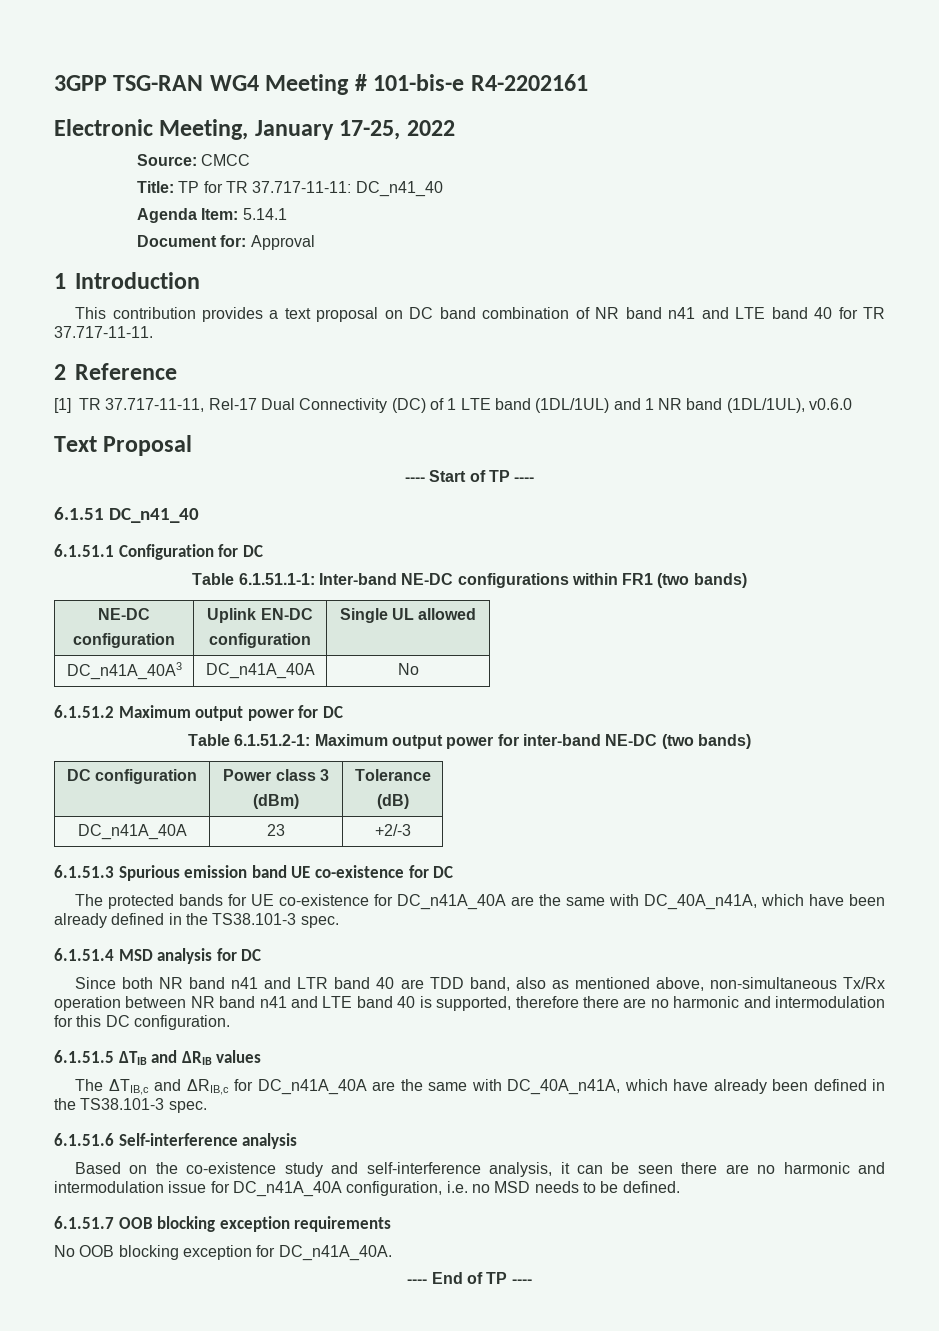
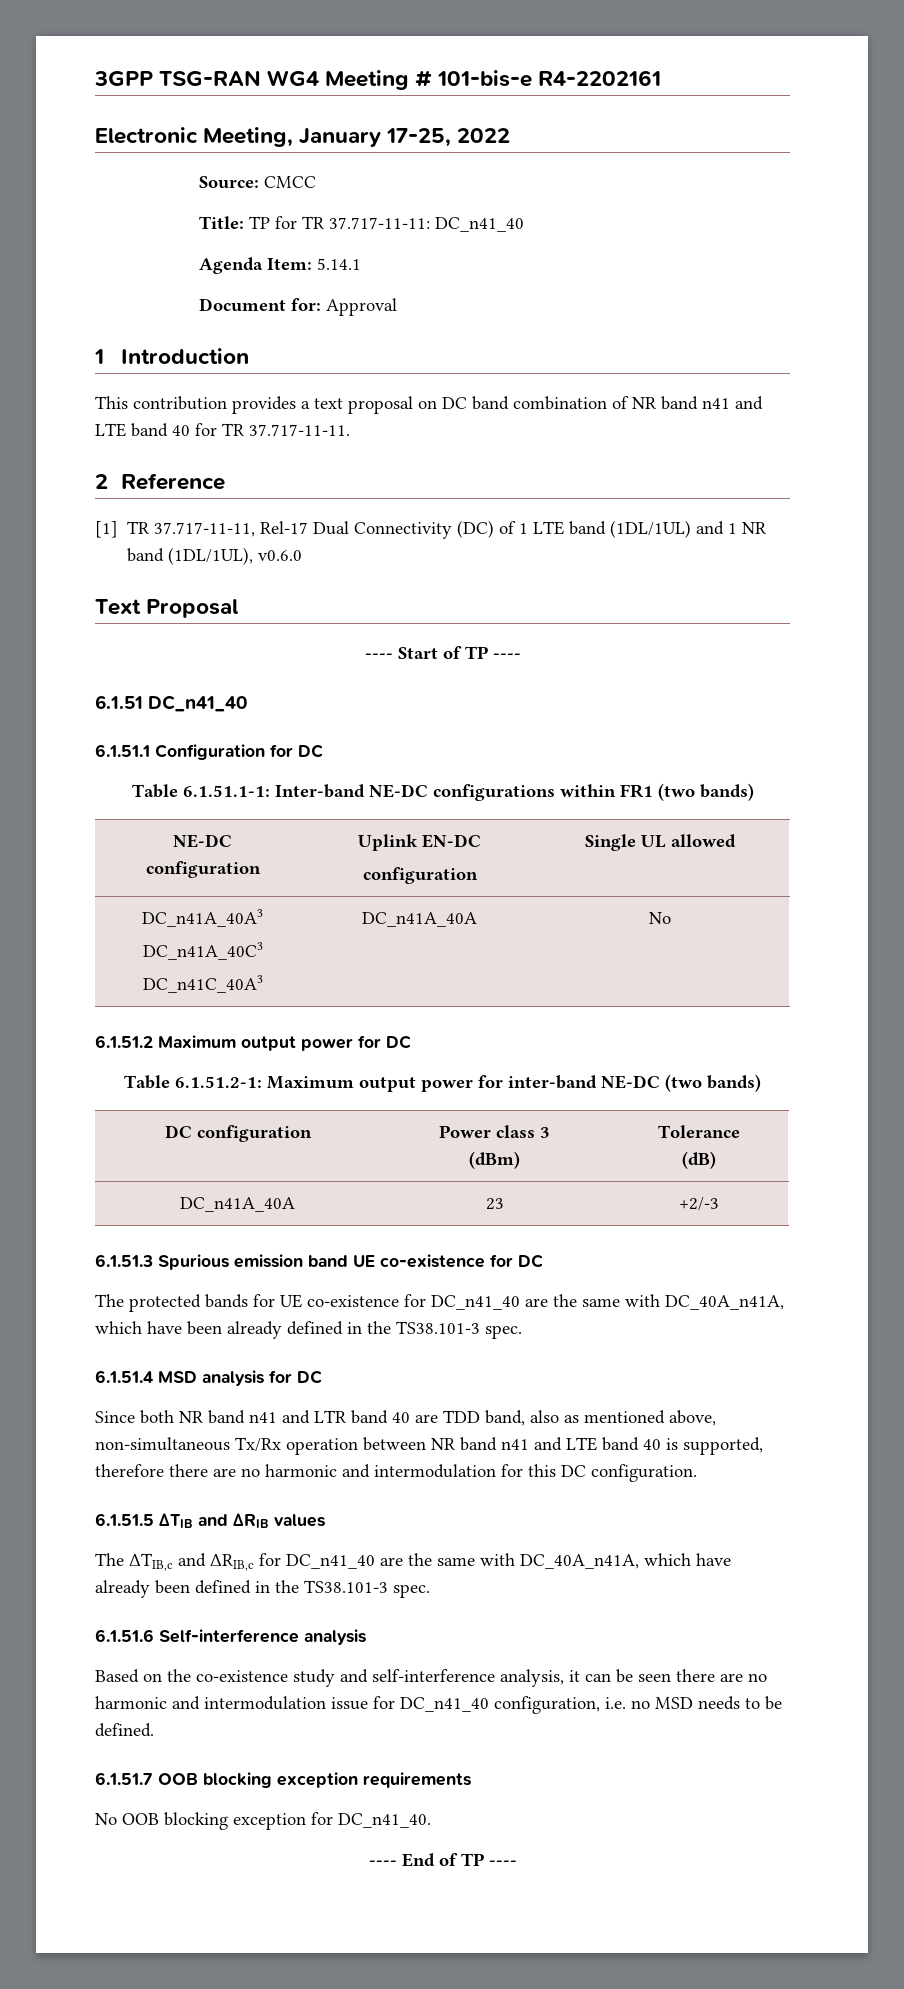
- DC_n41A_40A3 | DC_n41A_40A | No
+ DC_n41A_40A3
+ DC_n41A_40C3
+ DC_n41C_40A3 | DC_n41A_40A | No
- The protected bands for UE co-existence for DC_n41A_40A are the same with DC_40A_n41A, which have been already defined in the TS38.101-3 spec.
+ The protected bands for UE co-existence for DC_n41_40 are the same with DC_40A_n41A, which have been already defined in the TS38.101-3 spec.
- The ΔTIB,c and ΔRIB,c for DC_n41A_40A are the same with DC_40A_n41A, which have already been defined in the TS38.101-3 spec.
+ The ΔTIB,c and ΔRIB,c for DC_n41_40 are the same with DC_40A_n41A, which have already been defined in the TS38.101-3 spec.
- Based on the co-existence study and self-interference analysis, it can be seen there are no harmonic and intermodulation issue for DC_n41A_40A configuration, i.e. no MSD needs to be defined.
+ Based on the co-existence study and self-interference analysis, it can be seen there are no harmonic and intermodulation issue for DC_n41_40 configuration, i.e. no MSD needs to be defined.
- No OOB blocking exception for DC_n41A_40A.
+ No OOB blocking exception for DC_n41_40.

